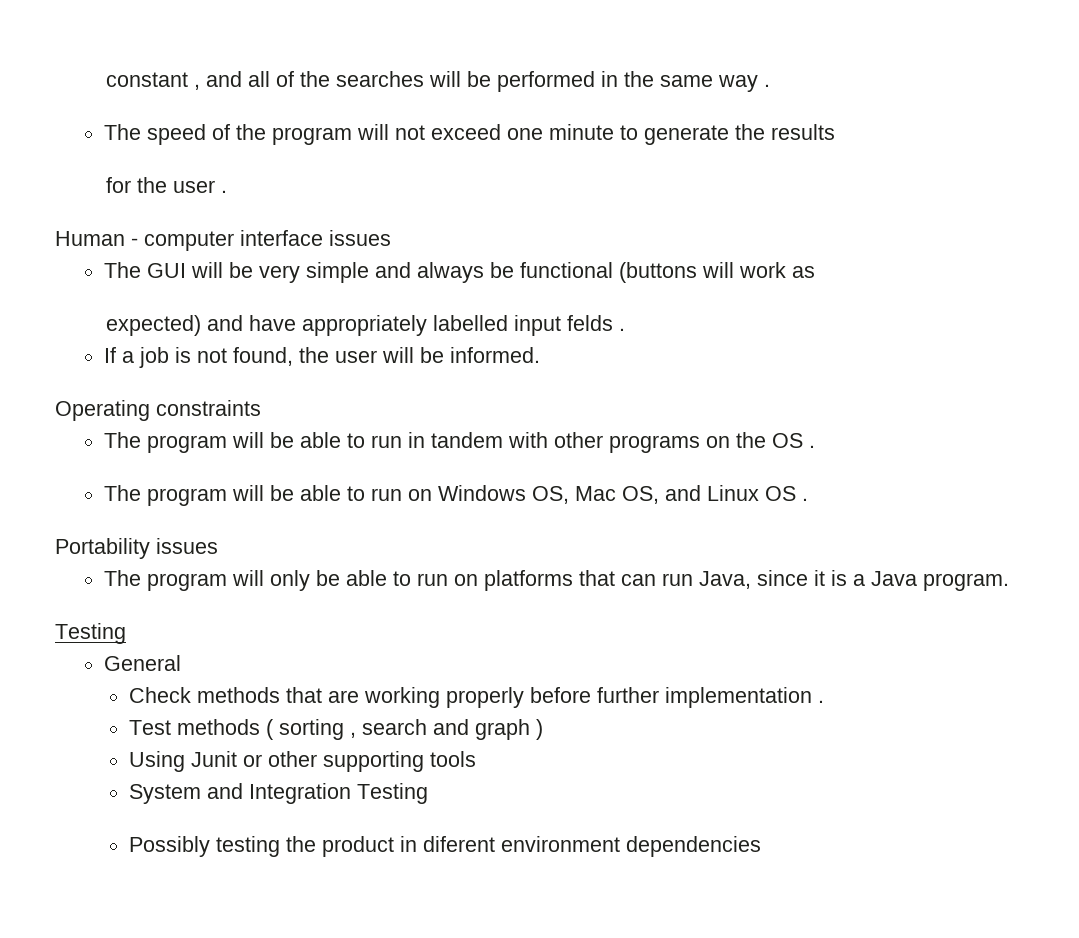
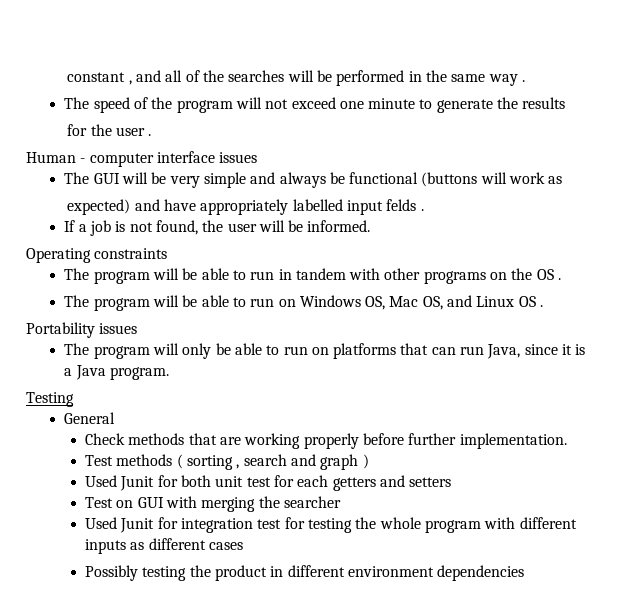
- Check methods that are working properly before further implementation .
+ Check methods that are working properly before further implementation.
- Using Junit or other supporting tools
- System and Integration Testing
+ Used Junit for both unit test for each getters and setters
+ Test on GUI with merging the searcher
+ Used Junit for integration test for testing the whole program with different inputs as different cases
- Possibly testing the product in diferent environment dependencies
+ Possibly testing the product in different environment dependencies

